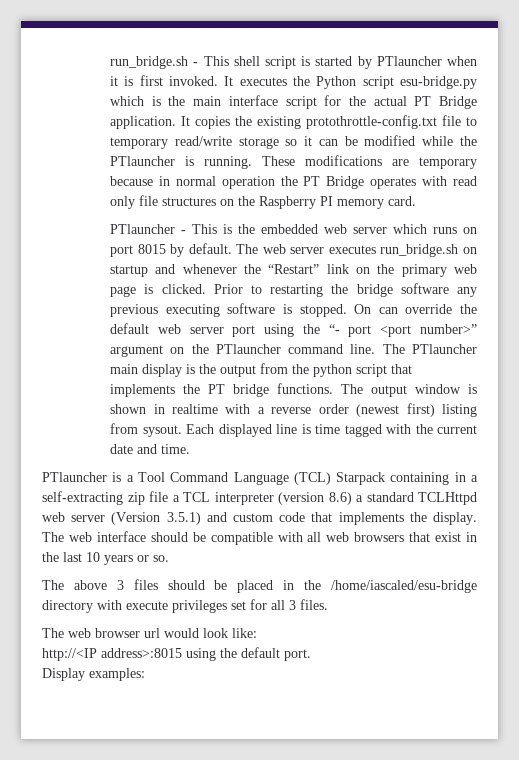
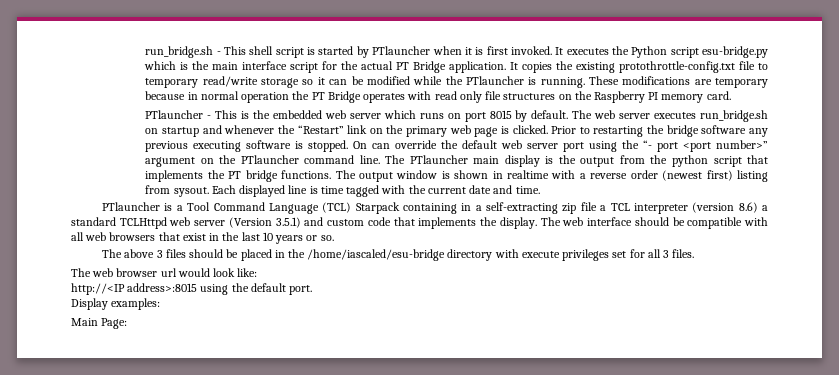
+ Main Page:

